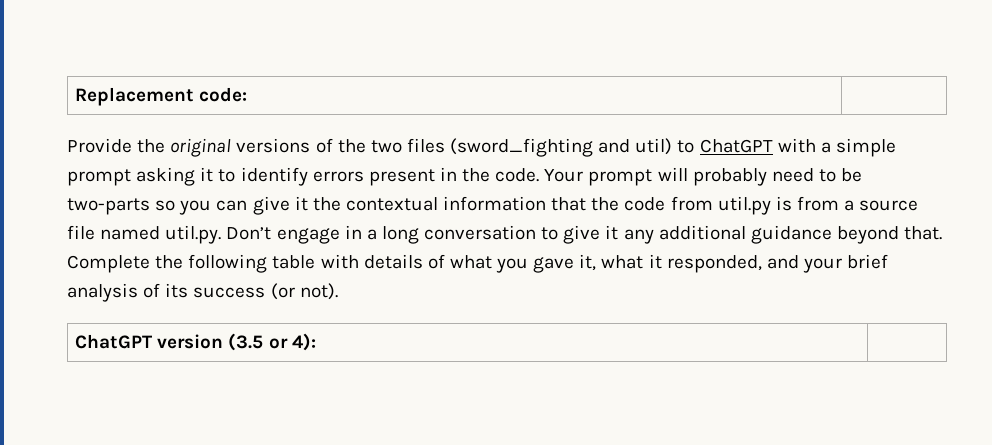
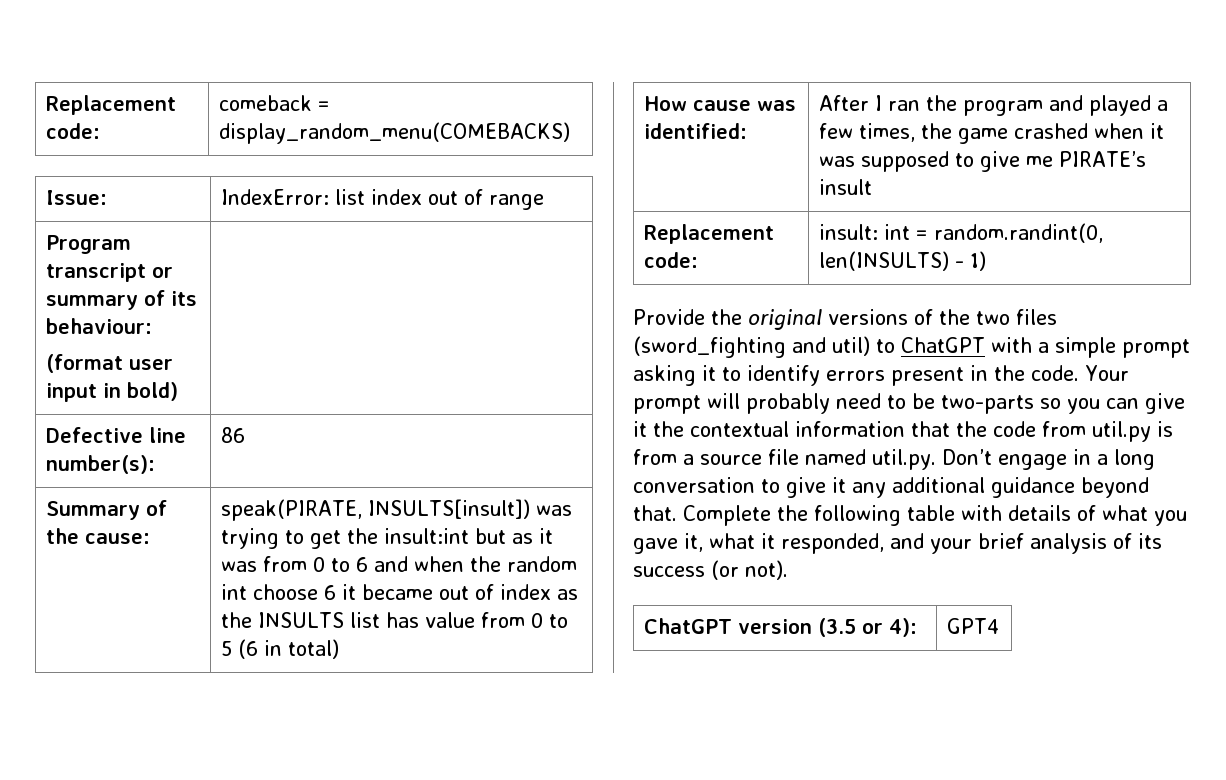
- Replacement code: |
+ Replacement code: | comeback = display_random_menu(COMEBACKS)
+ Issue: | IndexError: list index out of range
+ Program transcript or summary of its behaviour:
+ (format user input in bold) |
+ Defective line number(s): | 86
+ Summary of the cause: | speak(PIRATE, INSULTS[insult]) was trying to get the insult:int but as it was from 0 to 6 and when the random int choose 6 it became out of index as the INSULTS list has value from 0 to 5 (6 in total)
+ How cause was identified: | After I ran the program and played a few times, the game crashed when it was supposed to give me PIRATE’s insult
+ Replacement code: | insult: int = random.randint(0, len(INSULTS) - 1)
- ChatGPT version (3.5 or 4): |
+ ChatGPT version (3.5 or 4): | GPT4

